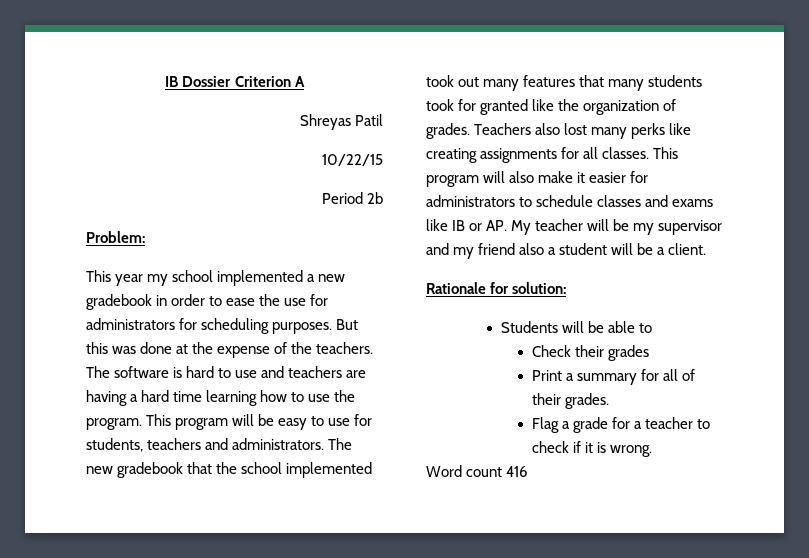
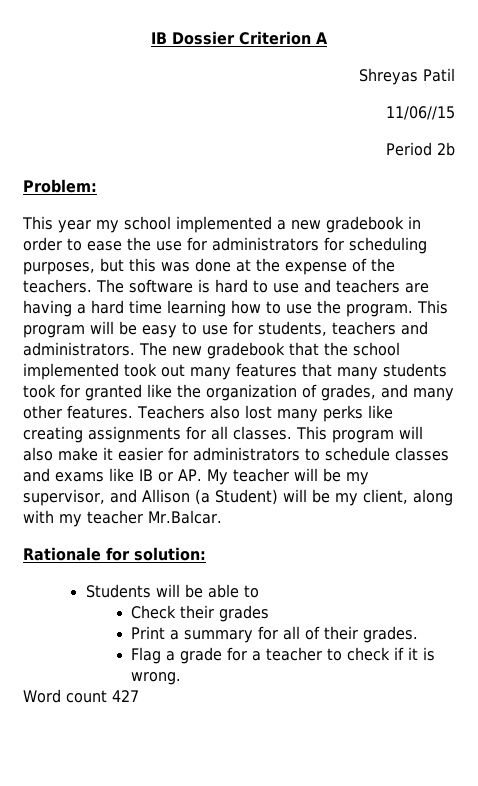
- 10/22/15
+ 11/06//15
- This year my school implemented a new gradebook in order to ease the use for administrators for scheduling purposes. But this was done at the expense of the teachers.
+ This year my school implemented a new gradebook in order to ease the use for administrators for scheduling purposes, but this was done at the expense of the teachers.
- The new gradebook that the school implemented took out many features that many students took for granted like the organization of grades.
+ The new gradebook that the school implemented took out many features that many students took for granted like the organization of grades, and many other features.
- This program will also make it easier for administrators to schedule classes and exams like IB or AP. My teacher will be my supervisor and my friend also a student will be a client.
+ This program will also make it easier for administrators to schedule classes and exams like IB or AP. My teacher will be my supervisor, and Allison (a Student) will be my client, along with my teacher Mr.Balcar.
- Word count 416
+ Word count 427

